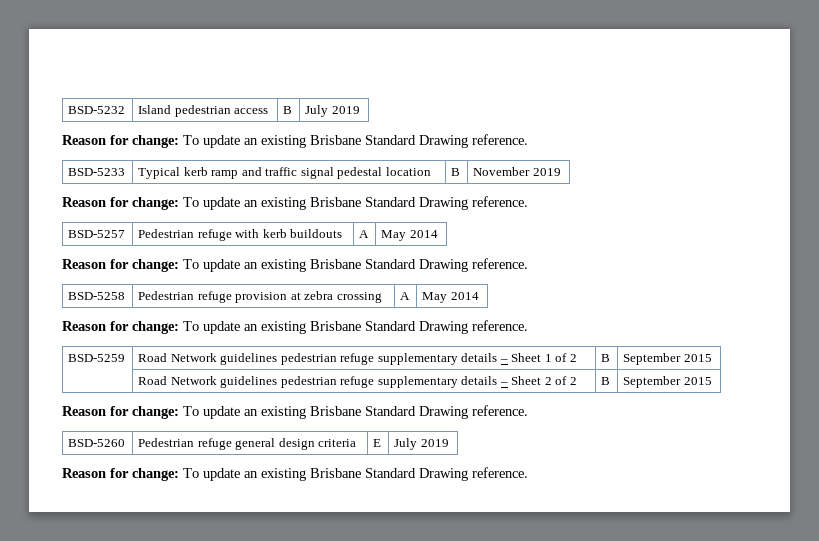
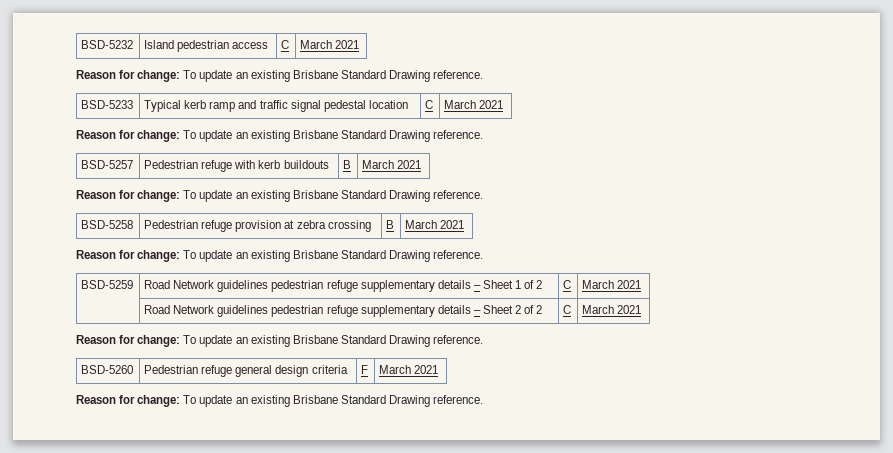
- BSD-5232 | Island pedestrian access | B | July 2019
+ BSD-5232 | Island pedestrian access | C | March 2021
- BSD-5233 | Typical kerb ramp and traffic signal pedestal location | B | November 2019
+ BSD-5233 | Typical kerb ramp and traffic signal pedestal location | C | March 2021
- BSD-5257 | Pedestrian refuge with kerb buildouts | A | May 2014
+ BSD-5257 | Pedestrian refuge with kerb buildouts | B | March 2021
- BSD-5258 | Pedestrian refuge provision at zebra crossing | A | May 2014
+ BSD-5258 | Pedestrian refuge provision at zebra crossing | B | March 2021
- BSD-5259 | Road Network guidelines pedestrian refuge supplementary details – Sheet 1 of 2 | B | September 2015
+ BSD-5259 | Road Network guidelines pedestrian refuge supplementary details – Sheet 1 of 2 | C | March 2021
- | Road Network guidelines pedestrian refuge supplementary details – Sheet 2 of 2 | B | September 2015
+ | Road Network guidelines pedestrian refuge supplementary details – Sheet 2 of 2 | C | March 2021
- BSD-5260 | Pedestrian refuge general design criteria | E | July 2019
+ BSD-5260 | Pedestrian refuge general design criteria | F | March 2021

